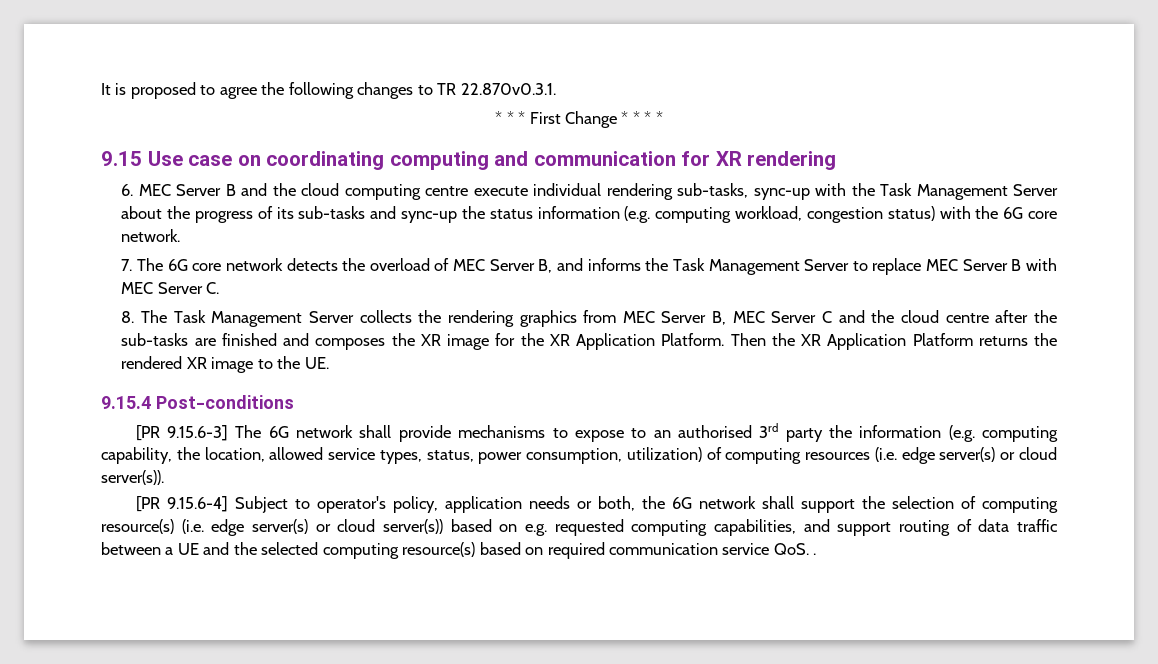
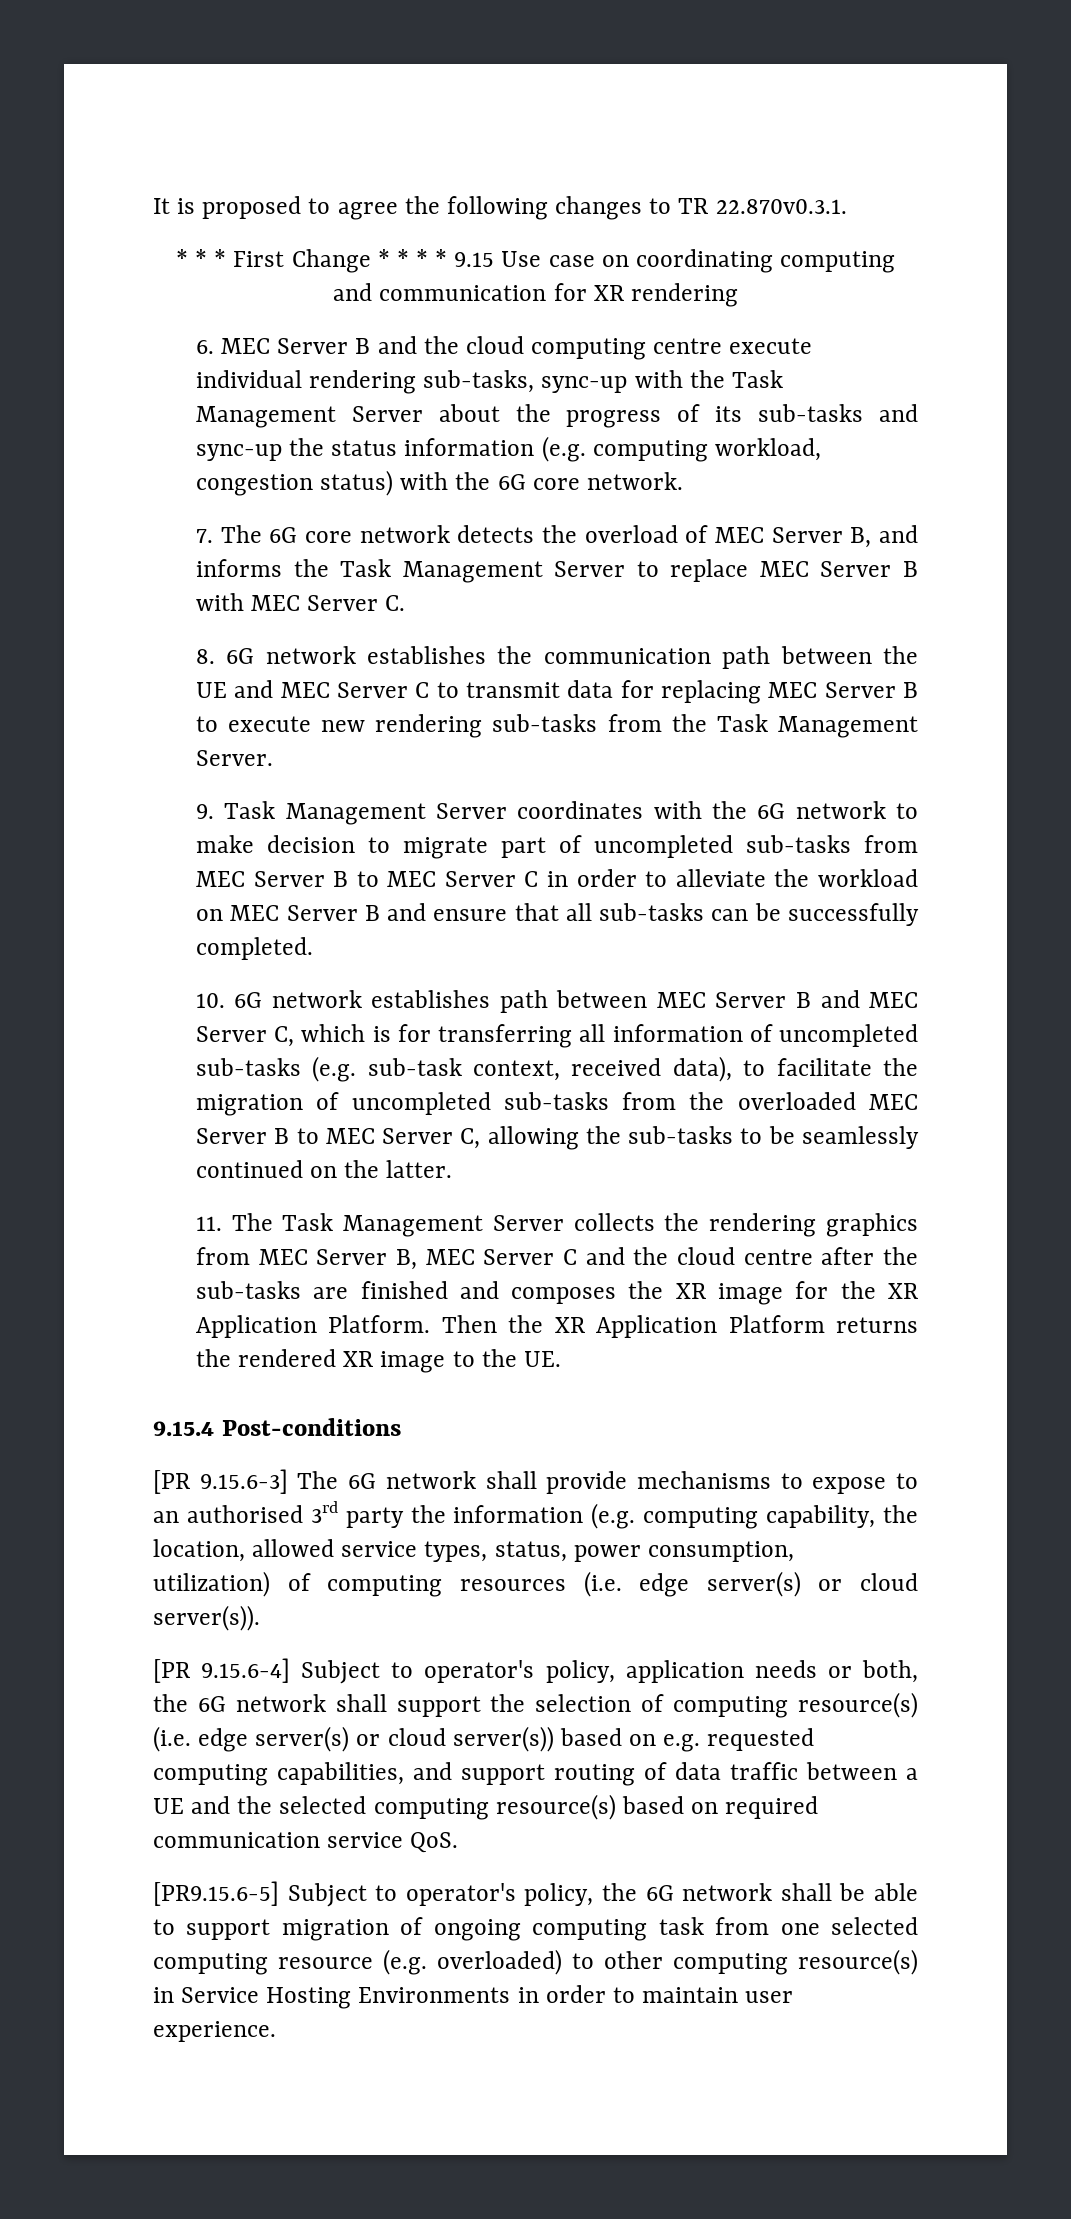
- * * * First Change * * * *
- 9.15 Use case on coordinating computing and communication for XR rendering
+ * * * First Change * * * * 9.15 Use case on coordinating computing and communication for XR rendering
- 8. The Task Management Server collects the rendering graphics from MEC Server B, MEC Server C and the cloud centre after the sub-tasks are finished and composes the XR image for the XR Application Platform.
+ 8. 6G network establishes the communication path between the UE and MEC Server C to transmit data for replacing MEC Server B to execute new rendering sub-tasks from the Task Management Server.
+ 9. Task Management Server coordinates with the 6G network to make decision to migrate part of uncompleted sub-tasks from MEC Server B to MEC Server C in order to alleviate the workload on MEC Server B and ensure that all sub-tasks can be successfully completed.
+ 10. 6G network establishes path between MEC Server B and MEC Server C, which is for transferring all information of uncompleted sub-tasks (e.g. sub-task context, received data), to facilitate the migration of uncompleted sub-tasks from the overloaded MEC Server B to MEC Server C, allowing the sub-tasks to be seamlessly continued on the latter.
+ 11. The Task Management Server collects the rendering graphics from MEC Server B, MEC Server C and the cloud centre after the sub-tasks are finished and composes the XR image for the XR Application Platform.
- [PR 9.15.6-4] Subject to operator's policy, application needs or both, the 6G network shall support the selection of computing resource(s) (i.e. edge server(s) or cloud server(s)) based on e.g. requested computing capabilities, and support routing of data traffic between a UE and the selected computing resource(s) based on required communication service QoS. .
+ [PR 9.15.6-4] Subject to operator's policy, application needs or both, the 6G network shall support the selection of computing resource(s) (i.e. edge server(s) or cloud server(s)) based on e.g. requested computing capabilities, and support routing of data traffic between a UE and the selected computing resource(s) based on required communication service QoS.
+ [PR9.15.6-5] Subject to operator's policy, the 6G network shall be able to support migration of ongoing computing task from one selected computing resource (e.g. overloaded) to other computing resource(s) in Service Hosting Environments in order to maintain user experience.

